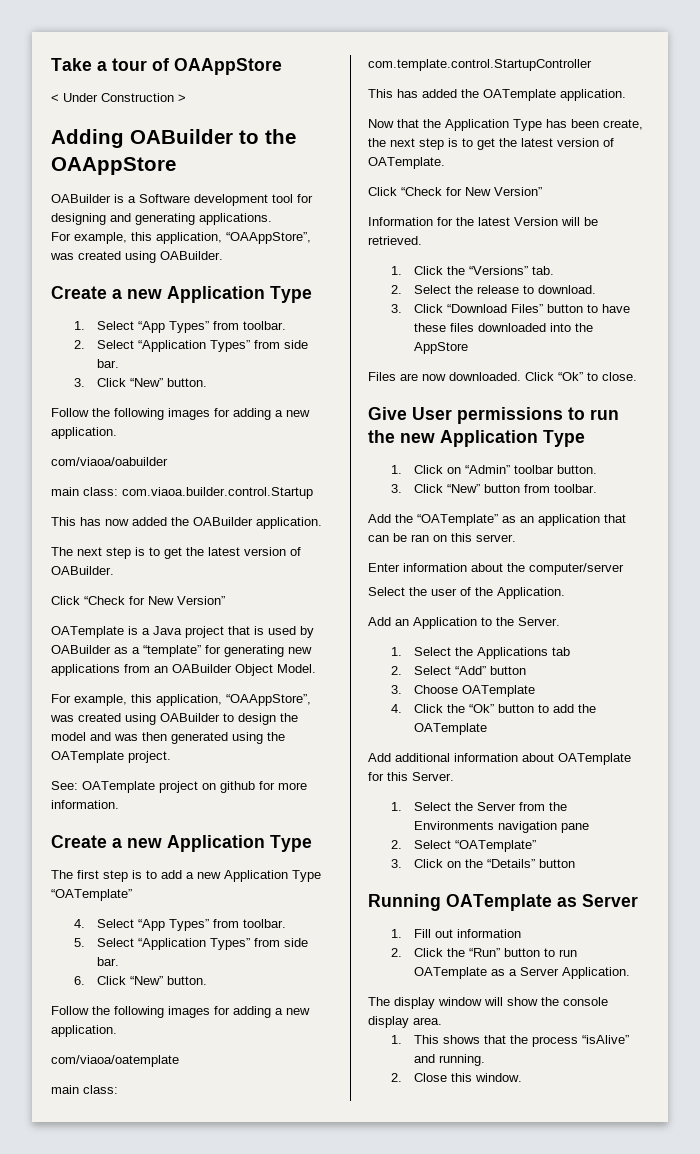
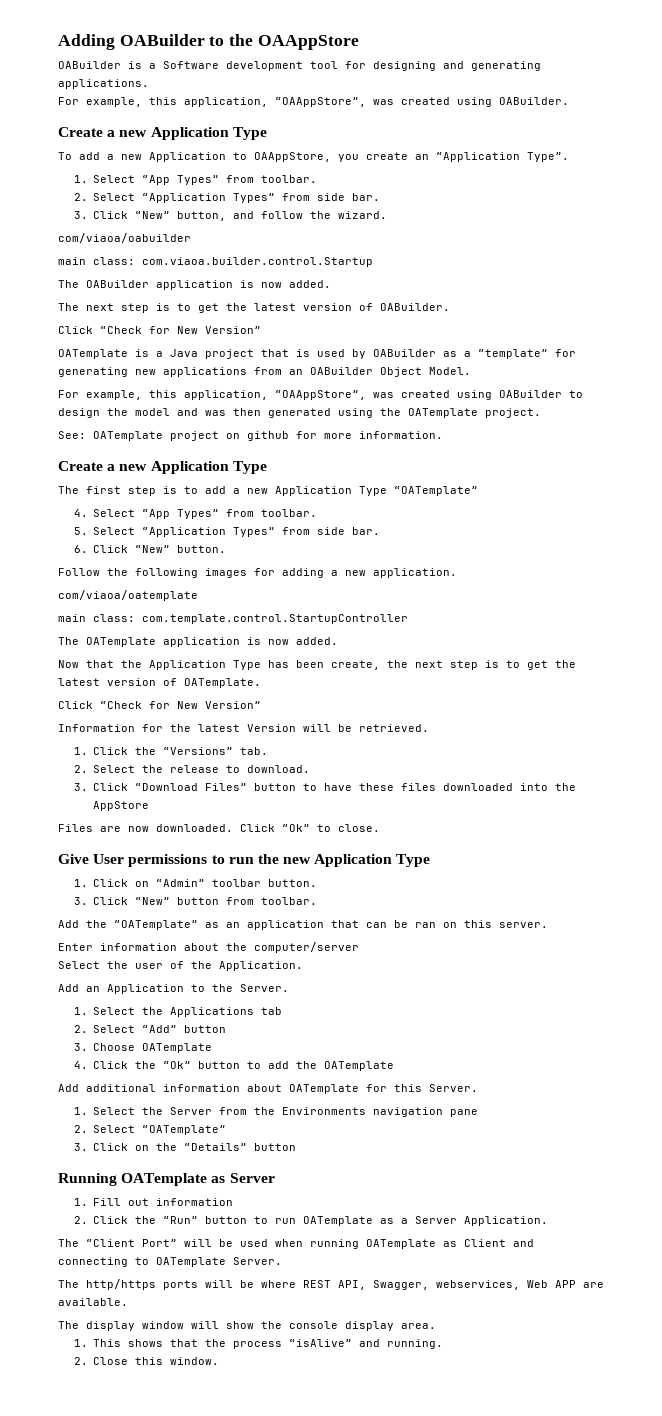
- Take a tour of OAAppStore
- < Under Construction >
+ To add a new Application to OAAppStore, you create an “Application Type”.
- 3. Click “New” button.
- Follow the following images for adding a new application.
+ 3. Click “New” button, and follow the wizard.
  com/viaoa/oabuilder
  main class: com.viaoa.builder.control.Startup
- This has now added the OABuilder application.
+ The OABuilder application is now added.
- This has added the OATemplate application.
+ The OATemplate application is now added.
+ The “Client Port” will be used when running OATemplate as Client and connecting to OATemplate Server.
+ The http/https ports will be where REST API, Swagger, webservices, Web APP are available.

